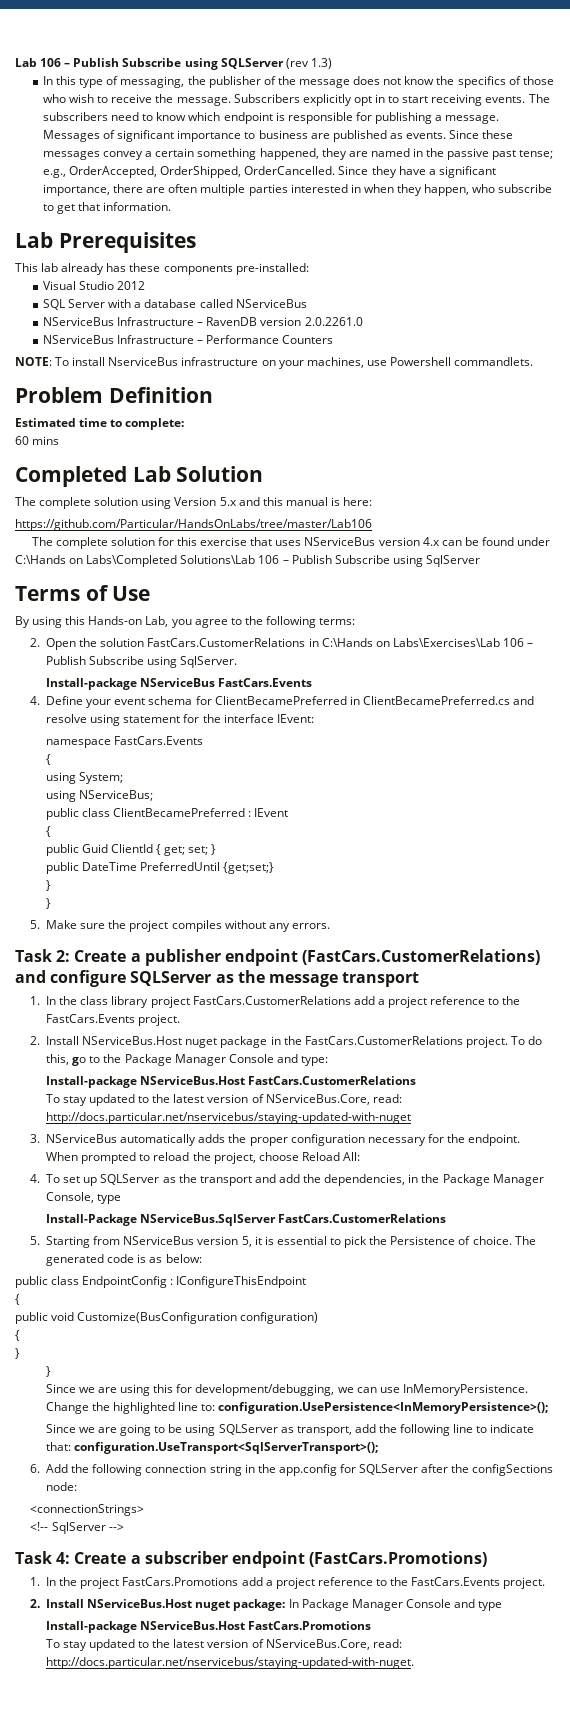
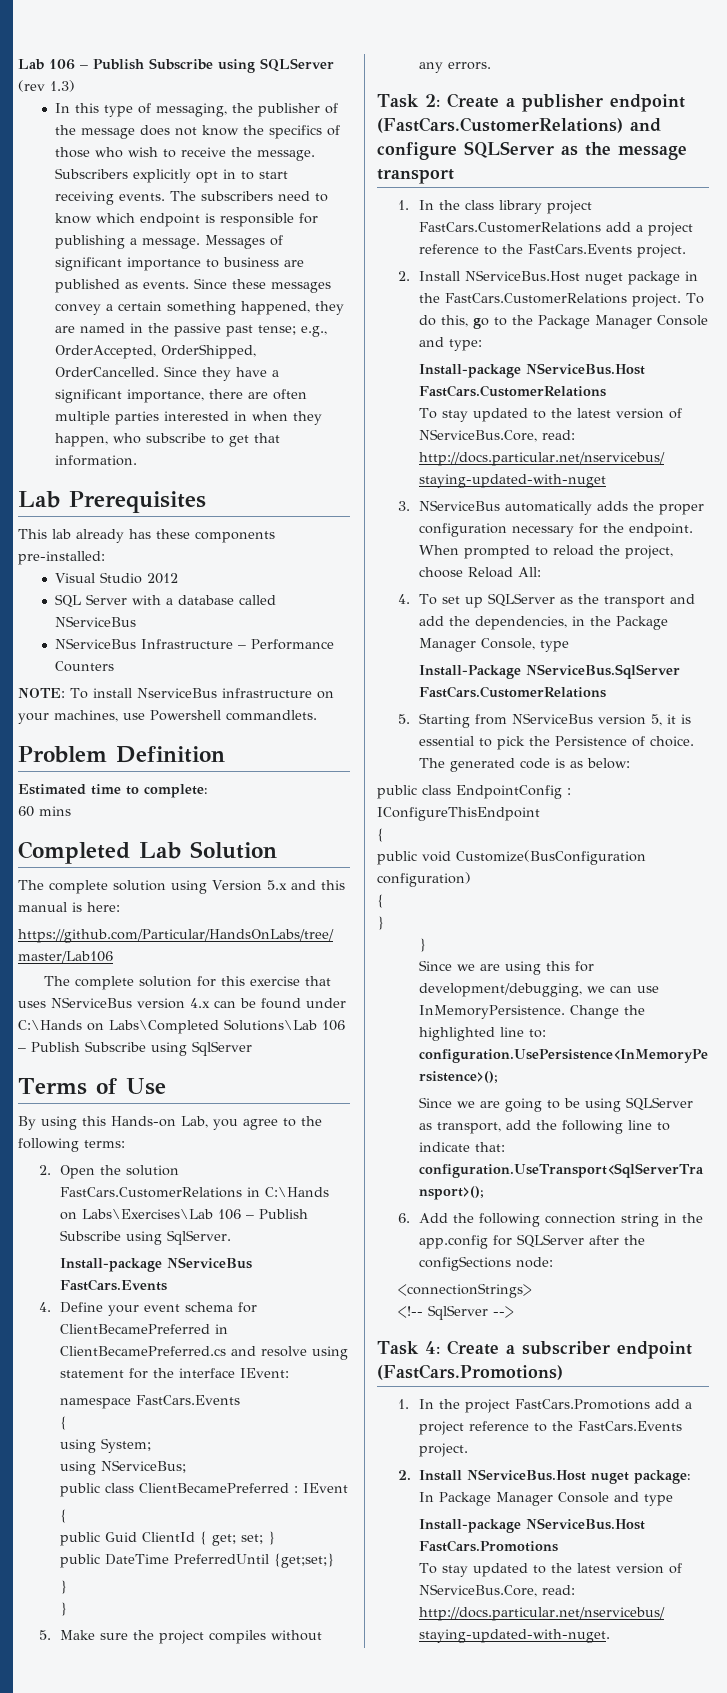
- NServiceBus Infrastructure – RavenDB version 2.0.2261.0

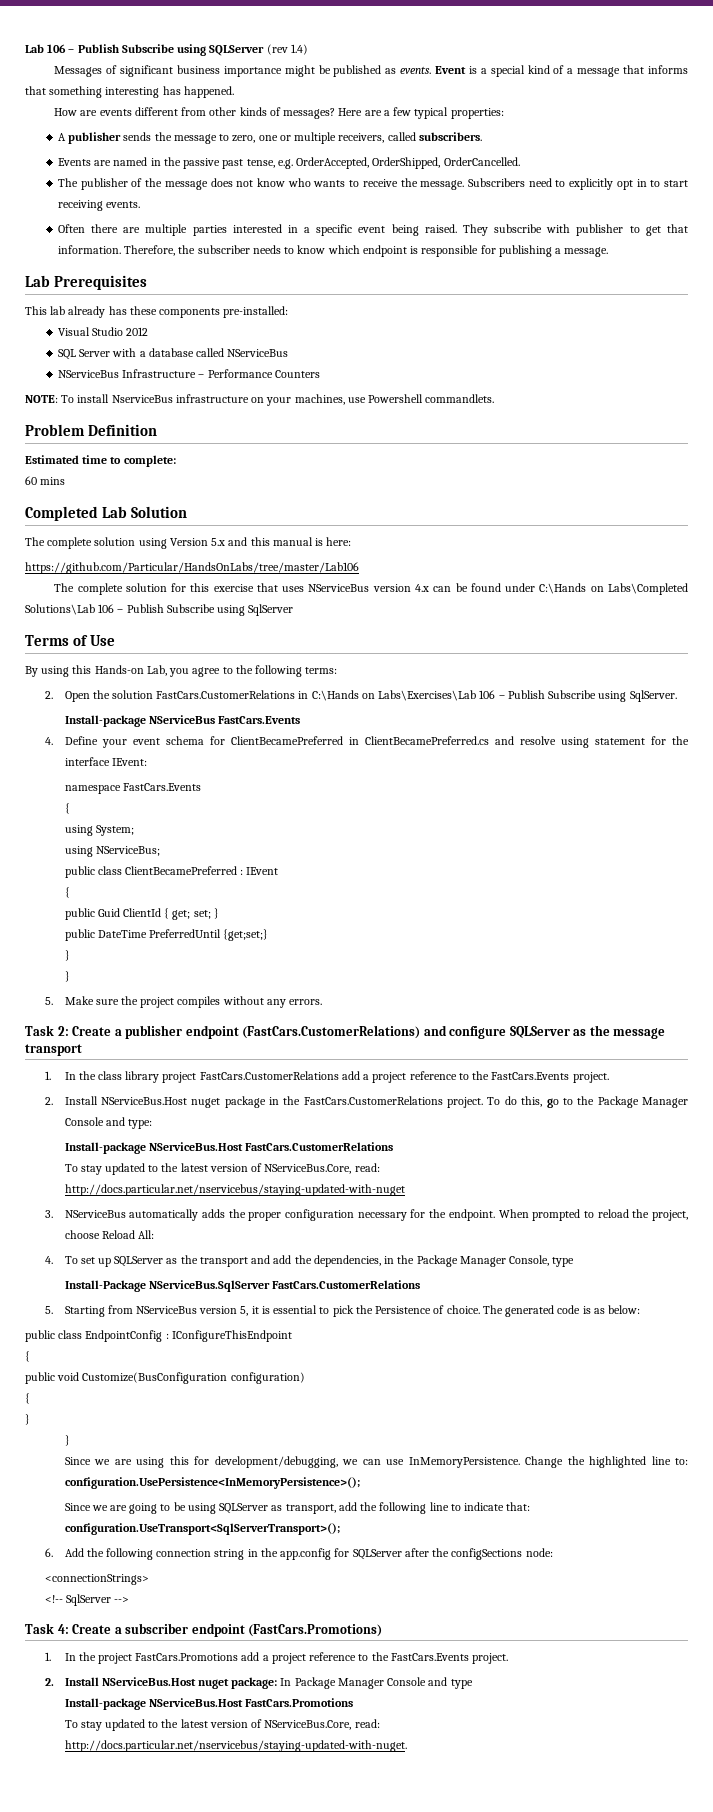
- Lab 106 – Publish Subscribe using SQLServer (rev 1.3)
- In this type of messaging, the publisher of the message does not know the specifics of those who wish to receive the message.
+ Lab 106 – Publish Subscribe using SQLServer (rev 1.4)
+ Messages of significant business importance might be published as events. Event is a special kind of a message that informs that something interesting has happened.
+ How are events different from other kinds of messages? Here are a few typical properties:
+ A publisher sends the message to zero, one or multiple receivers, called subscribers.
+ Events are named in the passive past tense, e.g. OrderAccepted, OrderShipped, OrderCancelled.
+ The publisher of the message does not know who wants to receive the message.
- Subscribers explicitly opt in to start receiving events. The subscribers need to know which endpoint is responsible for publishing a message. Messages of significant importance to business are published as events. Since these messages convey a certain something happened, they are named in the passive past tense; e.g., OrderAccepted, OrderShipped, OrderCancelled. Since they have a significant importance, there are often multiple parties interested in when they happen, who subscribe to get that information.
+ Subscribers need to explicitly opt in to start receiving events.
+ Often there are multiple parties interested in a specific event being raised. They subscribe with publisher to get that information. Therefore, the subscriber needs to know which endpoint is responsible for publishing a message.

